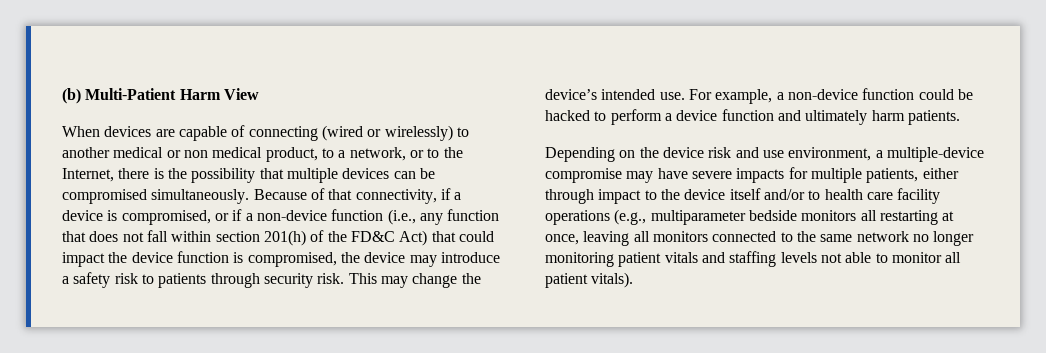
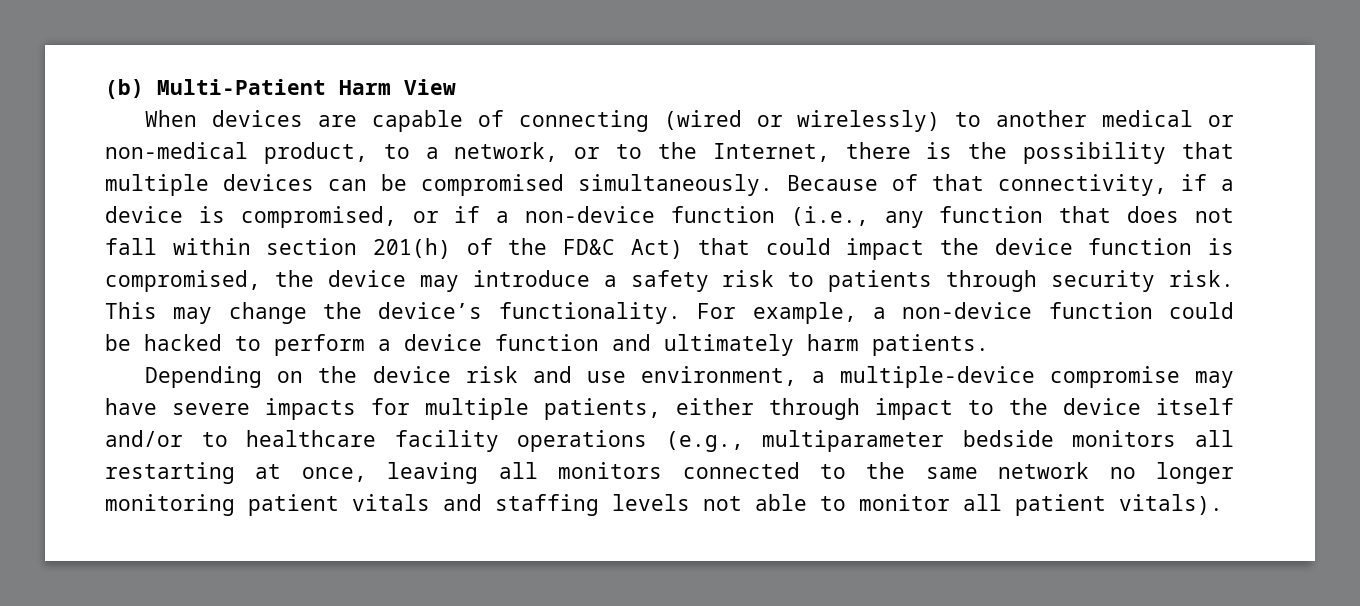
- When devices are capable of connecting (wired or wirelessly) to another medical or non medical product, to a network, or to the Internet, there is the possibility that multiple devices can be compromised simultaneously.
+ When devices are capable of connecting (wired or wirelessly) to another medical or non-medical product, to a network, or to the Internet, there is the possibility that multiple devices can be compromised simultaneously.
- This may change the device’s intended use.
+ This may change the device’s functionality.
- Depending on the device risk and use environment, a multiple-device compromise may have severe impacts for multiple patients, either through impact to the device itself and/or to health care facility operations (e.g., multiparameter bedside monitors all restarting at once, leaving all monitors connected to the same network no longer monitoring patient vitals and staffing levels not able to monitor all patient vitals).
+ Depending on the device risk and use environment, a multiple-device compromise may have severe impacts for multiple patients, either through impact to the device itself and/or to healthcare facility operations (e.g., multiparameter bedside monitors all restarting at once, leaving all monitors connected to the same network no longer monitoring patient vitals and staffing levels not able to monitor all patient vitals).

